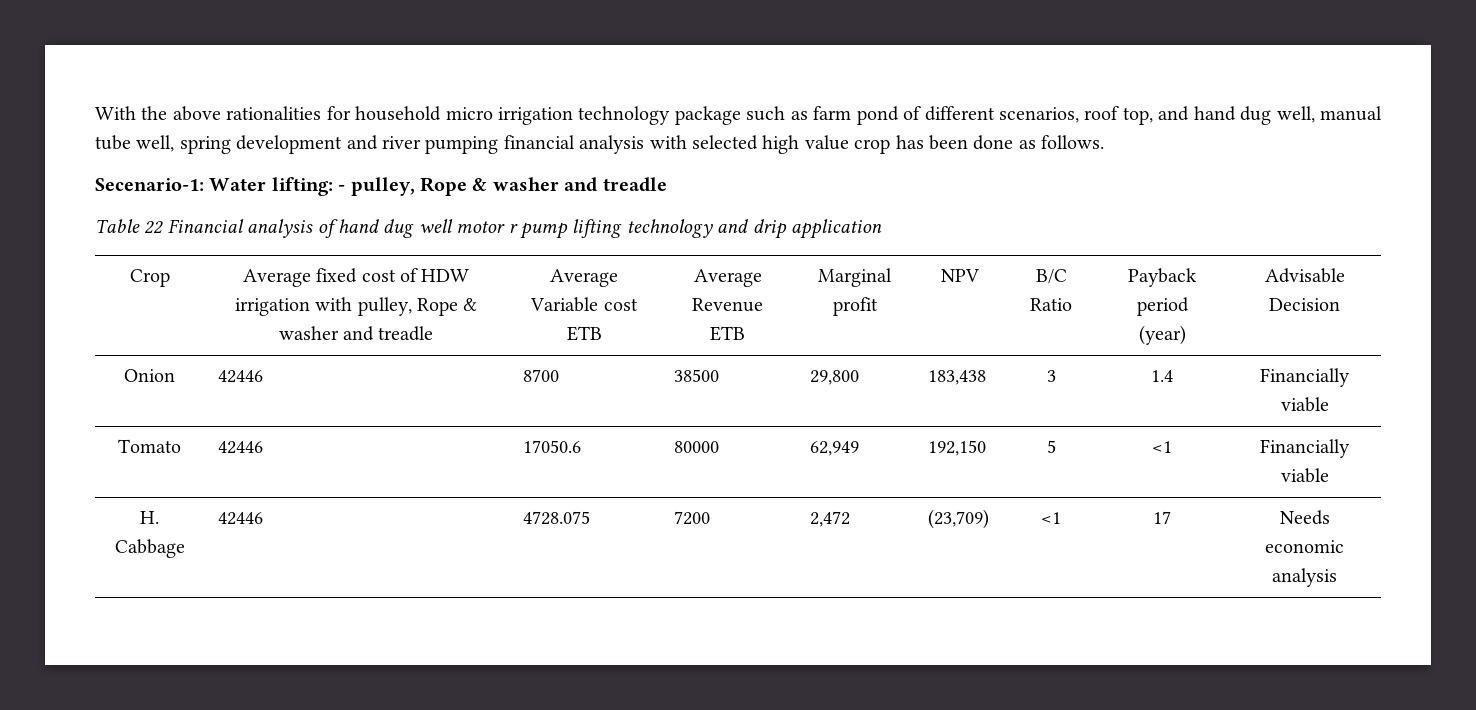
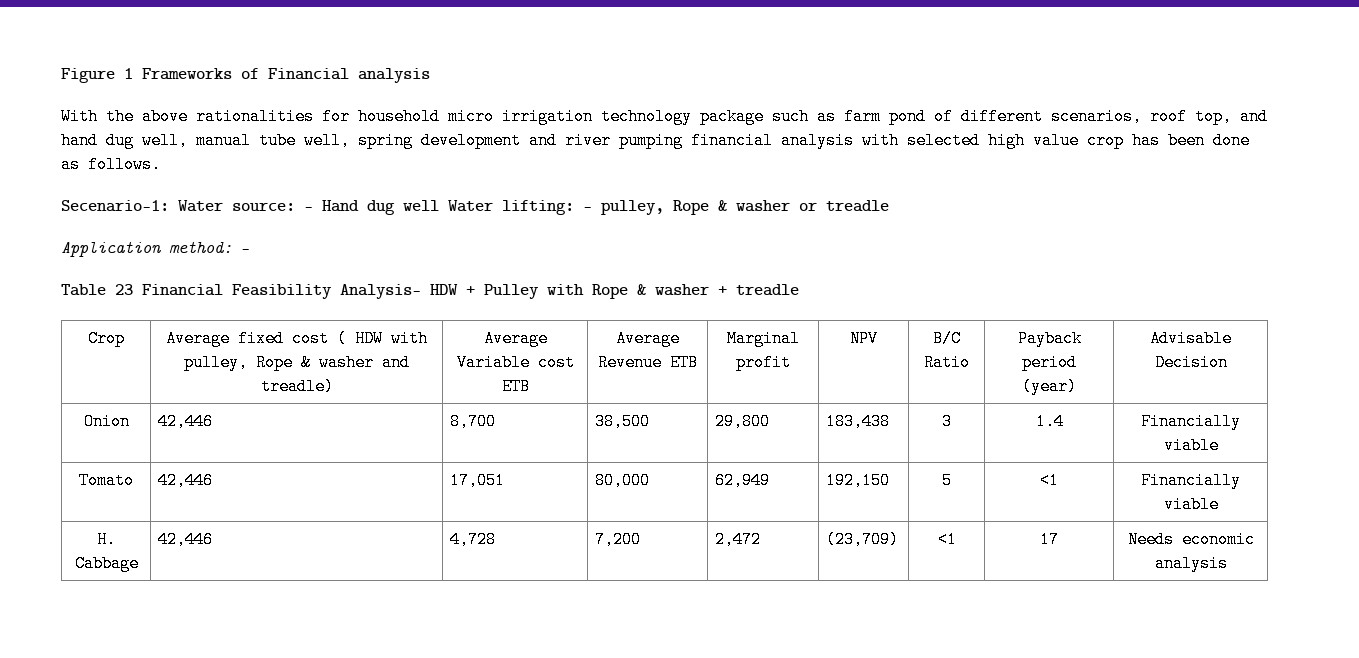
+ Figure 1 Frameworks of Financial analysis
- Secenario-1: Water lifting: - pulley, Rope & washer and treadle
- Table 22 Financial analysis of hand dug well motor r pump lifting technology and drip application
+ Secenario-1: Water source: - Hand dug well Water lifting: - pulley, Rope & washer or treadle
+ Application method: -
+ Table 23 Financial Feasibility Analysis- HDW + Pulley with Rope & washer + treadle
- Crop | Average fixed cost of HDW irrigation with pulley, Rope & washer and treadle | Average Variable cost ETB | Average Revenue ETB | Marginal profit | NPV | B/C Ratio | Payback period (year) | Advisable Decision
+ Crop | Average fixed cost ( HDW with pulley, Rope & washer and treadle) | Average Variable cost ETB | Average Revenue ETB | Marginal profit | NPV | B/C Ratio | Payback period (year) | Advisable Decision
- Onion | 42446 | 8700 | 38500 | 29,800 | 183,438 | 3 | 1.4 | Financially viable
+ Onion | 42,446 | 8,700 | 38,500 | 29,800 | 183,438 | 3 | 1.4 | Financially viable
- Tomato | 42446 | 17050.6 | 80000 | 62,949 | 192,150 | 5 | <1 | Financially viable
+ Tomato | 42,446 | 17,051 | 80,000 | 62,949 | 192,150 | 5 | <1 | Financially viable
- H. Cabbage | 42446 | 4728.075 | 7200 | 2,472 | (23,709) | <1 | 17 | Needs economic analysis
+ H. Cabbage | 42,446 | 4,728 | 7,200 | 2,472 | (23,709) | <1 | 17 | Needs economic analysis

